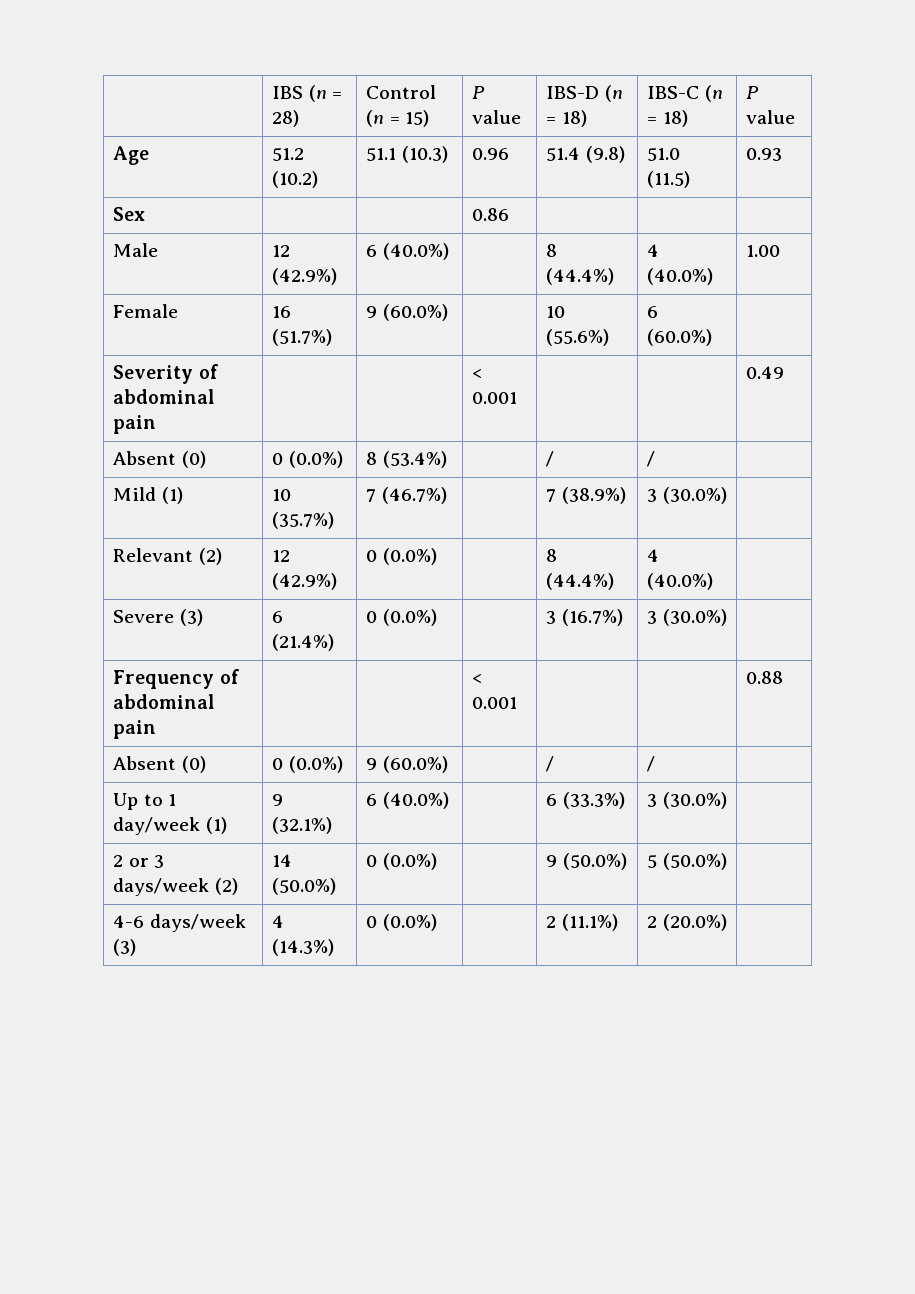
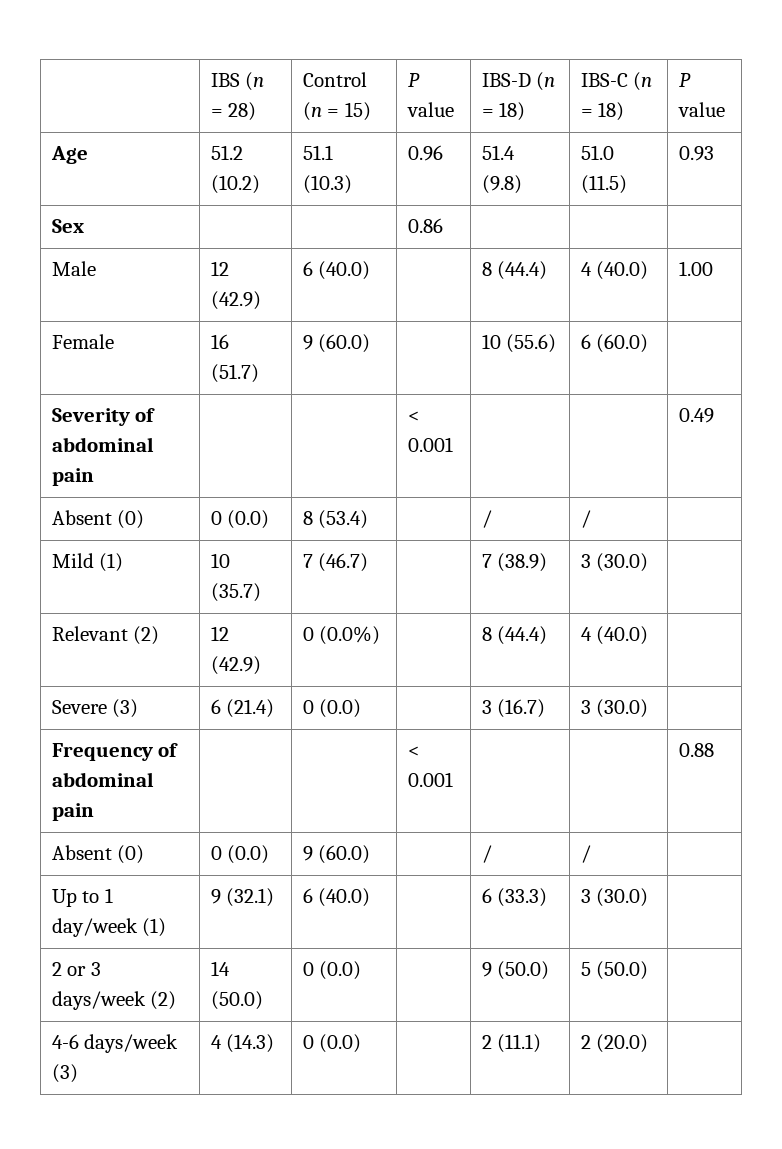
- Male | 12 (42.9%) | 6 (40.0%) | | 8 (44.4%) | 4 (40.0%) | 1.00
+ Male | 12 (42.9) | 6 (40.0) | | 8 (44.4) | 4 (40.0) | 1.00
- Female | 16 (51.7%) | 9 (60.0%) | | 10 (55.6%) | 6 (60.0%) |
+ Female | 16 (51.7) | 9 (60.0) | | 10 (55.6) | 6 (60.0) |
- Absent (0) | 0 (0.0%) | 8 (53.4%) | | / | / |
+ Absent (0) | 0 (0.0) | 8 (53.4) | | / | / |
- Mild (1) | 10 (35.7%) | 7 (46.7%) | | 7 (38.9%) | 3 (30.0%) |
+ Mild (1) | 10 (35.7) | 7 (46.7) | | 7 (38.9) | 3 (30.0) |
- Relevant (2) | 12 (42.9%) | 0 (0.0%) | | 8 (44.4%) | 4 (40.0%) |
+ Relevant (2) | 12 (42.9) | 0 (0.0%) | | 8 (44.4) | 4 (40.0) |
- Severe (3) | 6 (21.4%) | 0 (0.0%) | | 3 (16.7%) | 3 (30.0%) |
+ Severe (3) | 6 (21.4) | 0 (0.0) | | 3 (16.7) | 3 (30.0) |
- Absent (0) | 0 (0.0%) | 9 (60.0%) | | / | / |
+ Absent (0) | 0 (0.0) | 9 (60.0) | | / | / |
- Up to 1 day/week (1) | 9 (32.1%) | 6 (40.0%) | | 6 (33.3%) | 3 (30.0%) |
+ Up to 1 day/week (1) | 9 (32.1) | 6 (40.0) | | 6 (33.3) | 3 (30.0) |
- 2 or 3 days/week (2) | 14 (50.0%) | 0 (0.0%) | | 9 (50.0%) | 5 (50.0%) |
+ 2 or 3 days/week (2) | 14 (50.0) | 0 (0.0) | | 9 (50.0) | 5 (50.0) |
- 4-6 days/week (3) | 4 (14.3%) | 0 (0.0%) | | 2 (11.1%) | 2 (20.0%) |
+ 4-6 days/week (3) | 4 (14.3) | 0 (0.0) | | 2 (11.1) | 2 (20.0) |

